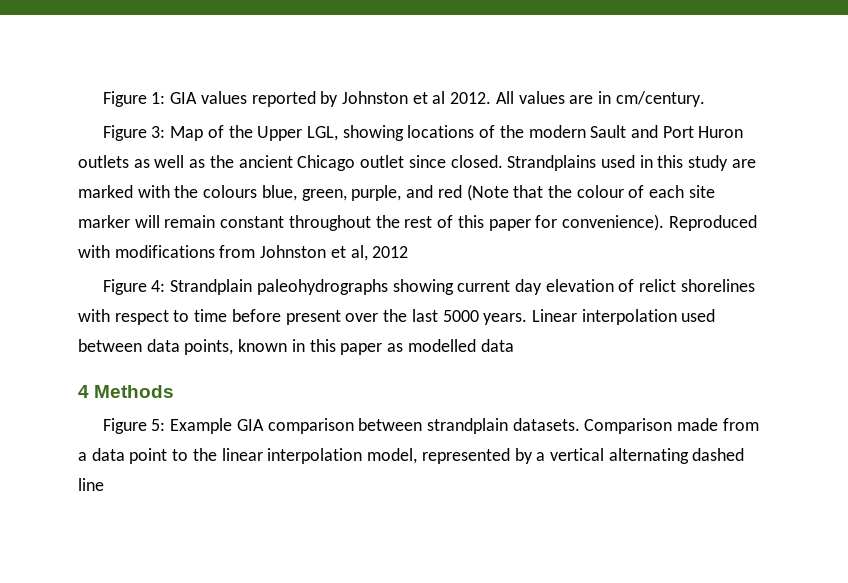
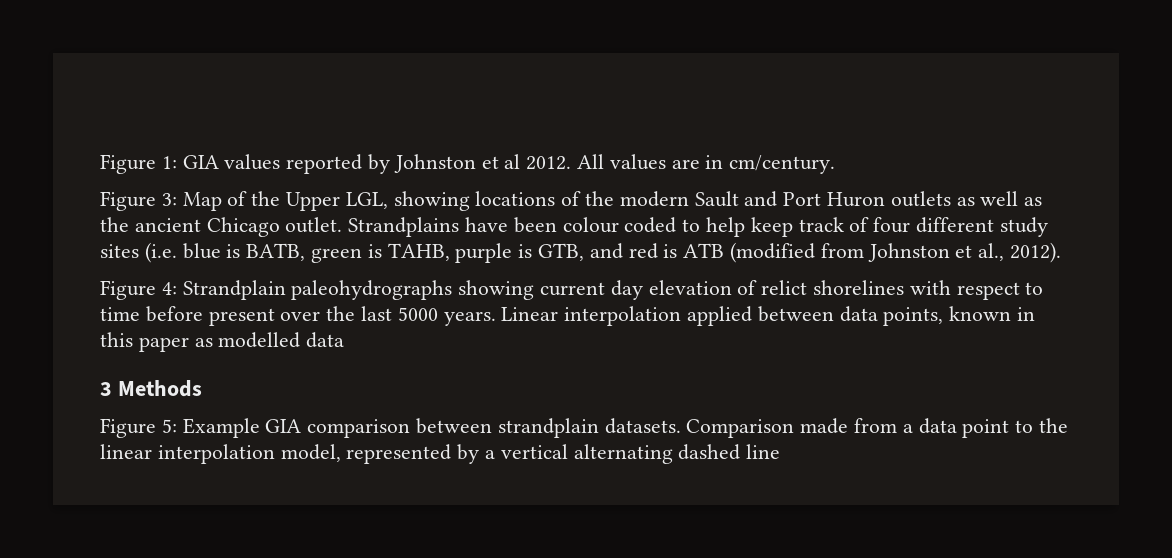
- Figure 3: Map of the Upper LGL, showing locations of the modern Sault and Port Huron outlets as well as the ancient Chicago outlet since closed. Strandplains used in this study are marked with the colours blue, green, purple, and red (Note that the colour of each site marker will remain constant throughout the rest of this paper for convenience). Reproduced with modifications from Johnston et al, 2012
+ Figure 3: Map of the Upper LGL, showing locations of the modern Sault and Port Huron outlets as well as the ancient Chicago outlet. Strandplains have been colour coded to help keep track of four different study sites (i.e. blue is BATB, green is TAHB, purple is GTB, and red is ATB (modified from Johnston et al., 2012).
- Linear interpolation used between data points, known in this paper as modelled data
+ Linear interpolation applied between data points, known in this paper as modelled data
- 4 Methods
+ 3 Methods

